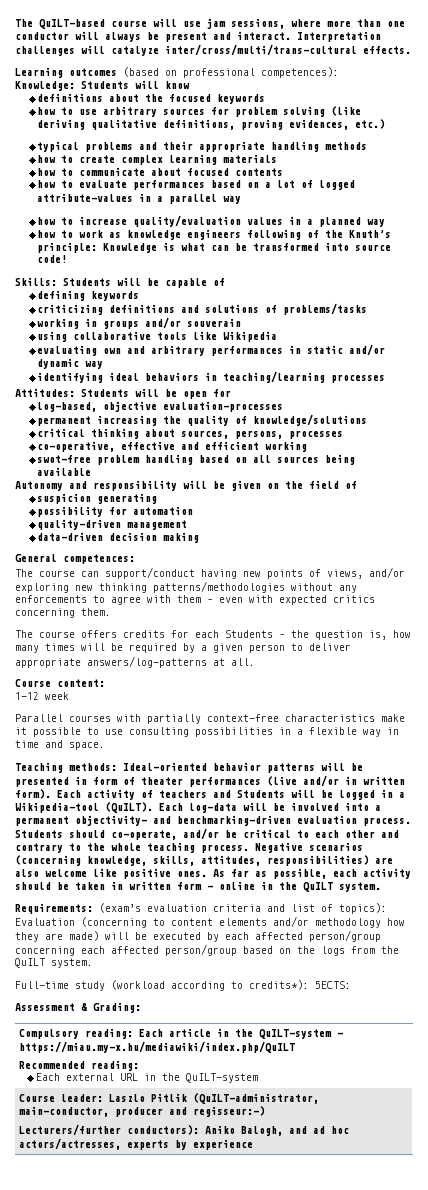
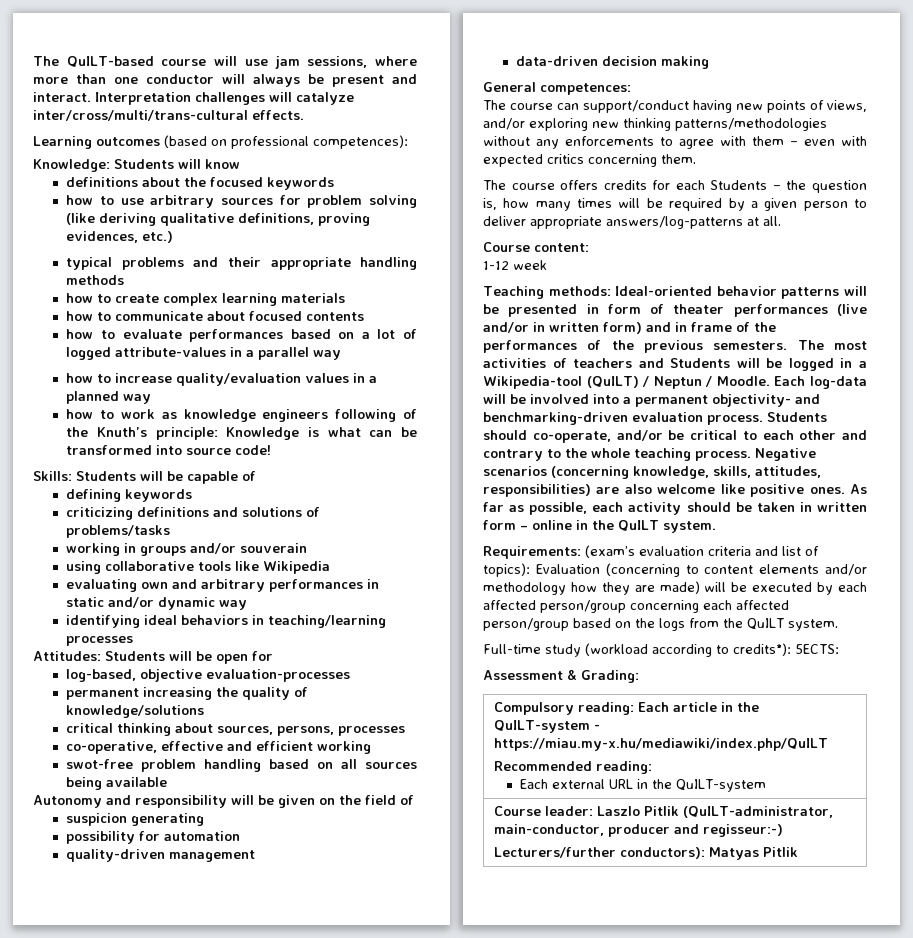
- Parallel courses with partially context-free characteristics make it possible to use consulting possibilities in a flexible way in time and space.
- Teaching methods: Ideal-oriented behavior patterns will be presented in form of theater performances (live and/or in written form). Each activity of teachers and Students will be logged in a Wikipedia-tool (QuILT).
+ Teaching methods: Ideal-oriented behavior patterns will be presented in form of theater performances (live and/or in written form) and in frame of the performances of the previous semesters. The most activities of teachers and Students will be logged in a Wikipedia-tool (QuILT) / Neptun / Moodle.
  Course leader: Laszlo Pitlik (QuILT-administrator, main-conductor, producer and regisseur:-)
- Lecturers/further conductors): Aniko Balogh, and ad hoc actors/actresses, experts by experience
+ Lecturers/further conductors): Matyas Pitlik

